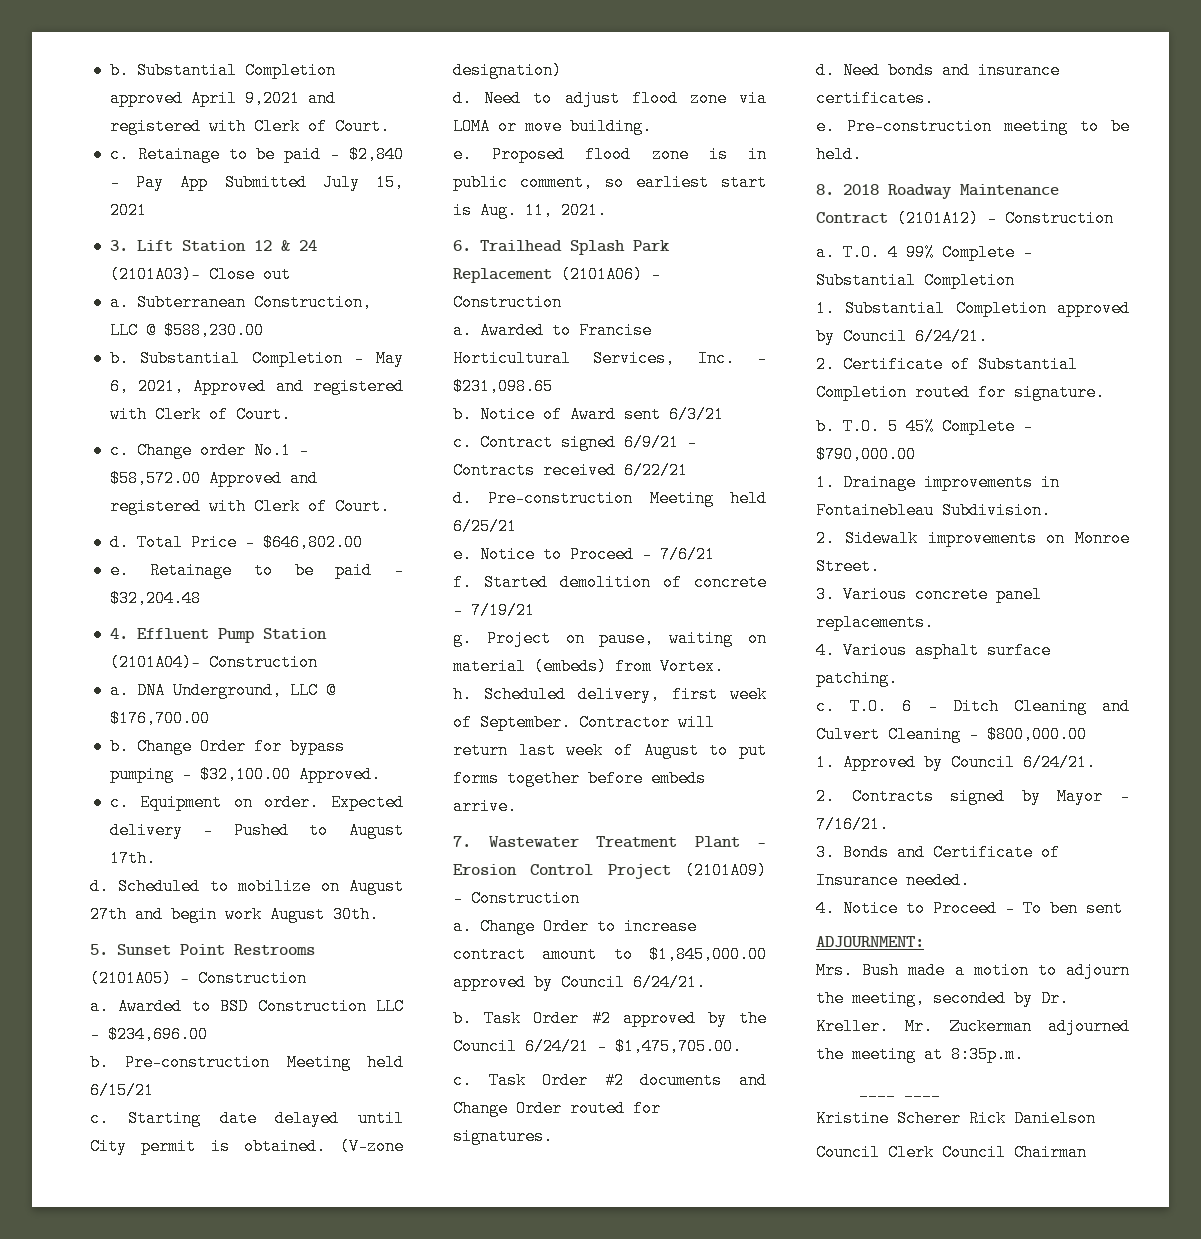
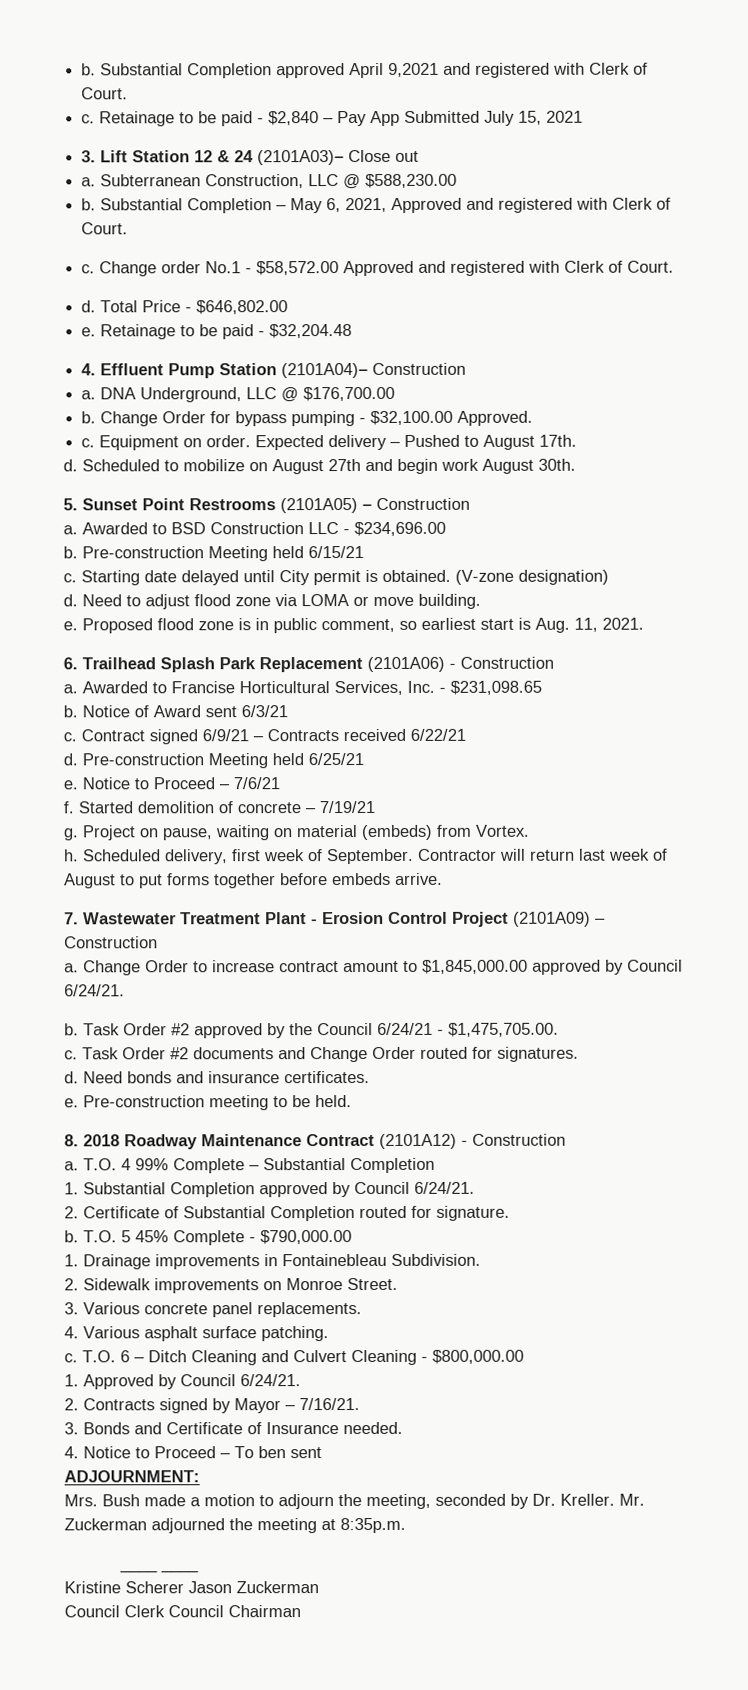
- Kristine Scherer Rick Danielson
+ Kristine Scherer Jason Zuckerman

